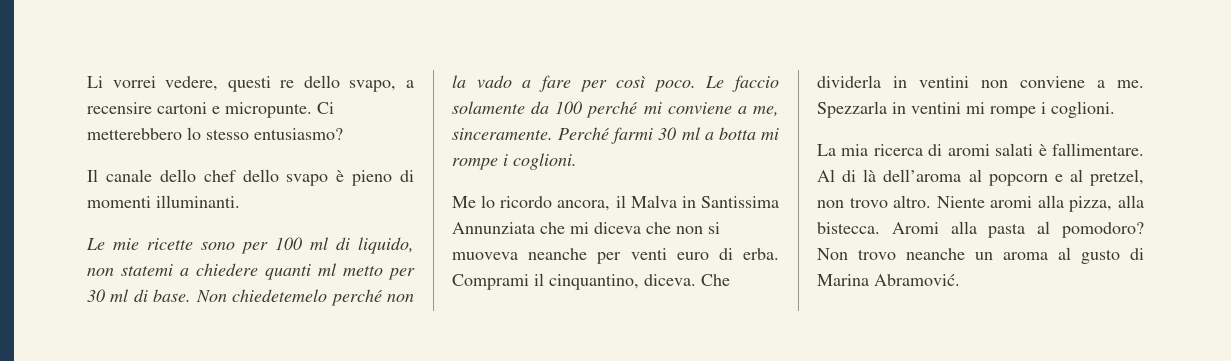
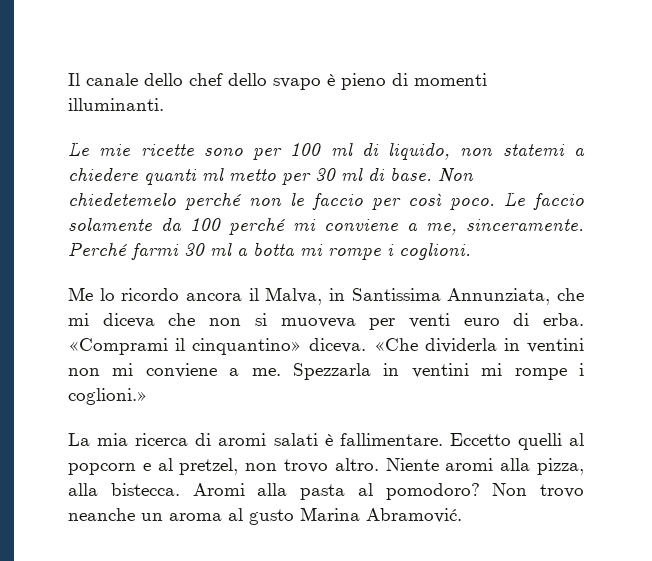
- Li vorrei vedere, questi re dello svapo, a recensire cartoni e micropunte. Ci metterebbero lo stesso entusiasmo?
- Non chiedetemelo perché non la vado a fare per così poco.
+ Non chiedetemelo perché non le faccio per così poco.
- Me lo ricordo ancora, il Malva in Santissima Annunziata che mi diceva che non si muoveva neanche per venti euro di erba.
+ Me lo ricordo ancora il Malva, in Santissima Annunziata, che mi diceva che non si muoveva per venti euro di erba.
- Comprami il cinquantino, diceva. Che dividerla in ventini non conviene a me.
+ «Comprami il cinquantino» diceva. «Che dividerla in ventini non mi conviene a me.
- Spezzarla in ventini mi rompe i coglioni.
+ Spezzarla in ventini mi rompe i coglioni.»
- Al di là dell’aroma al popcorn e al pretzel, non trovo altro.
+ Eccetto quelli al popcorn e al pretzel, non trovo altro.
- Non trovo neanche un aroma al gusto di Marina Abramović.
+ Non trovo neanche un aroma al gusto Marina Abramović.

